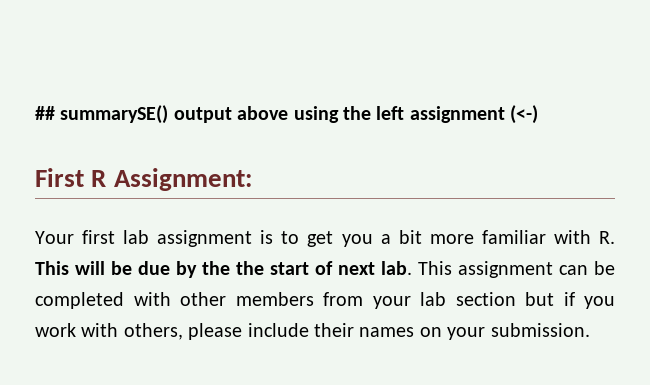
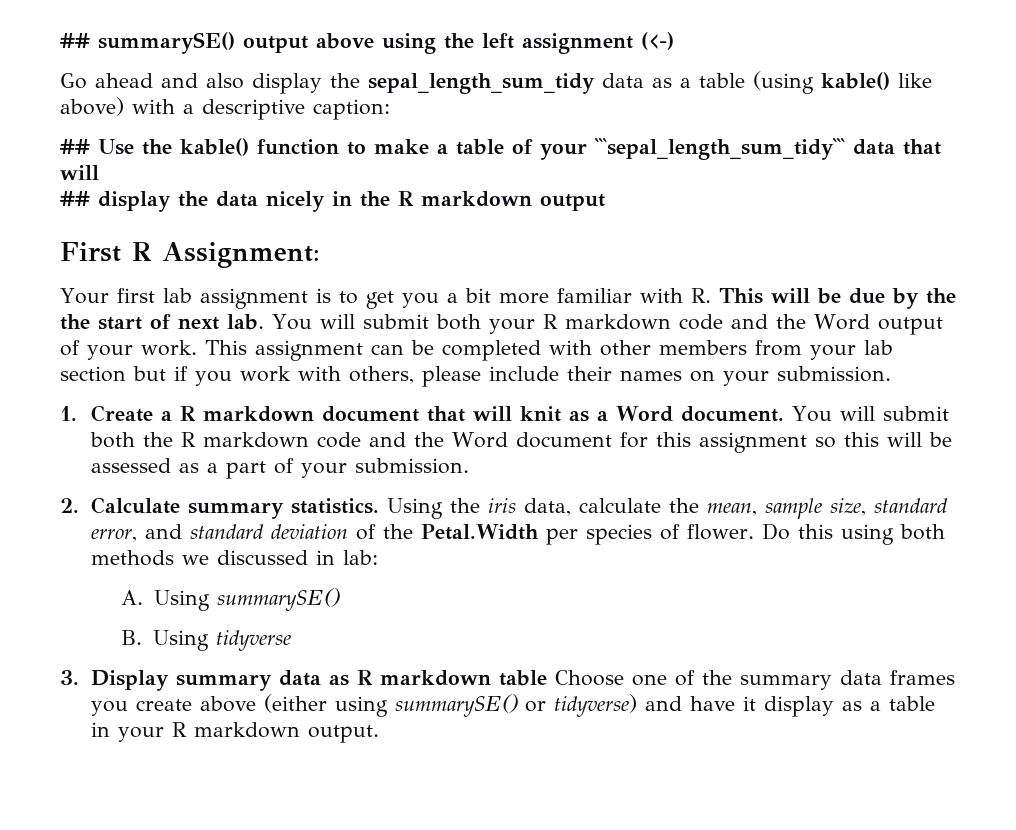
+ Go ahead and also display the sepal_length_sum_tidy data as a table (using kable() like above) with a descriptive caption:
+ ## Use the kable() function to make a table of your ```sepal_length_sum_tidy``` data that will
+ ## display the data nicely in the R markdown output
+ You will submit both your R markdown code and the Word output of your work.
+ 1. Create a R markdown document that will knit as a Word document. You will submit both the R markdown code and the Word document for this assignment so this will be assessed as a part of your submission.
+ 2. Calculate summary statistics. Using the iris data, calculate the mean, sample size, standard error, and standard deviation of the Petal.Width per species of flower. Do this using both methods we discussed in lab:
+ A. Using summarySE()
+ B. Using tidyverse
+ 3. Display summary data as R markdown table Choose one of the summary data frames you create above (either using summarySE() or tidyverse) and have it display as a table in your R markdown output.

